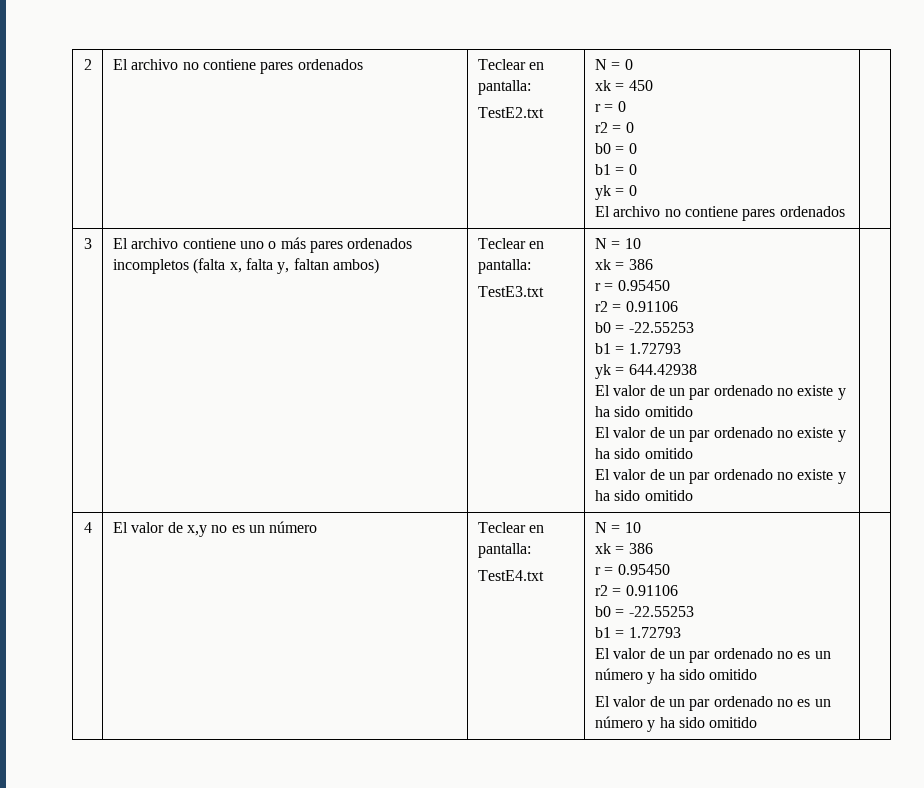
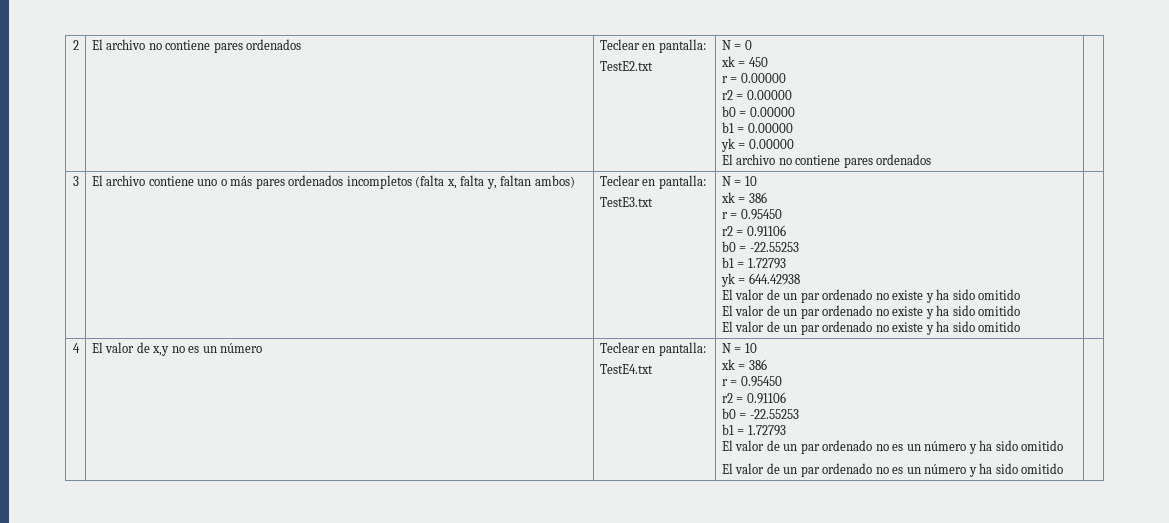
  2 | El archivo no contiene pares ordenados | Teclear en pantalla:
  TestE2.txt | N = 0
  xk = 450
- r = 0
- r2 = 0
- b0 = 0
- b1 = 0
- yk = 0
+ r = 0.00000
+ r2 = 0.00000
+ b0 = 0.00000
+ b1 = 0.00000
+ yk = 0.00000

